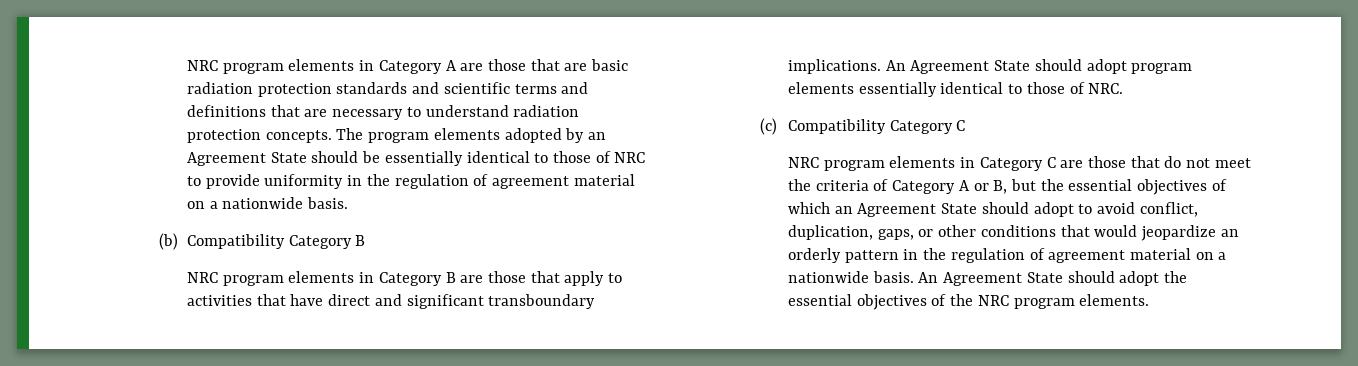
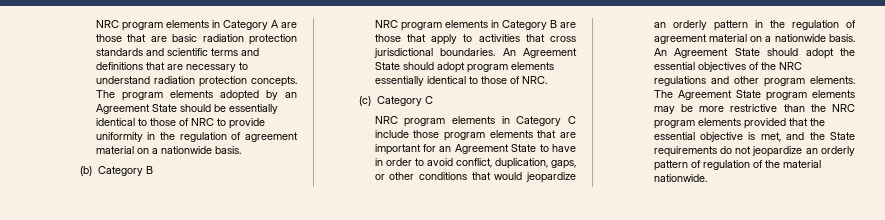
- (b) Compatibility Category B
+ (b) Category B
- NRC program elements in Category B are those that apply to activities that have direct and significant transboundary implications.
+ NRC program elements in Category B are those that apply to activities that cross jurisdictional boundaries.
- (c) Compatibility Category C
+ (c) Category C
- NRC program elements in Category C are those that do not meet the criteria of Category A or B, but the essential objectives of which an Agreement State should adopt to avoid conflict, duplication, gaps, or other conditions that would jeopardize an orderly pattern in the regulation of agreement material on a nationwide basis.
+ NRC program elements in Category C include those program elements that are important for an Agreement State to have in order to avoid conflict, duplication, gaps, or other conditions that would jeopardize an orderly pattern in the regulation of agreement material on a nationwide basis.
- An Agreement State should adopt the essential objectives of the NRC program elements.
+ An Agreement State should adopt the essential objectives of the NRC regulations and other program elements. The Agreement State program elements may be more restrictive than the NRC program elements provided that the essential objective is met, and the State requirements do not jeopardize an orderly pattern of regulation of the material nationwide.

